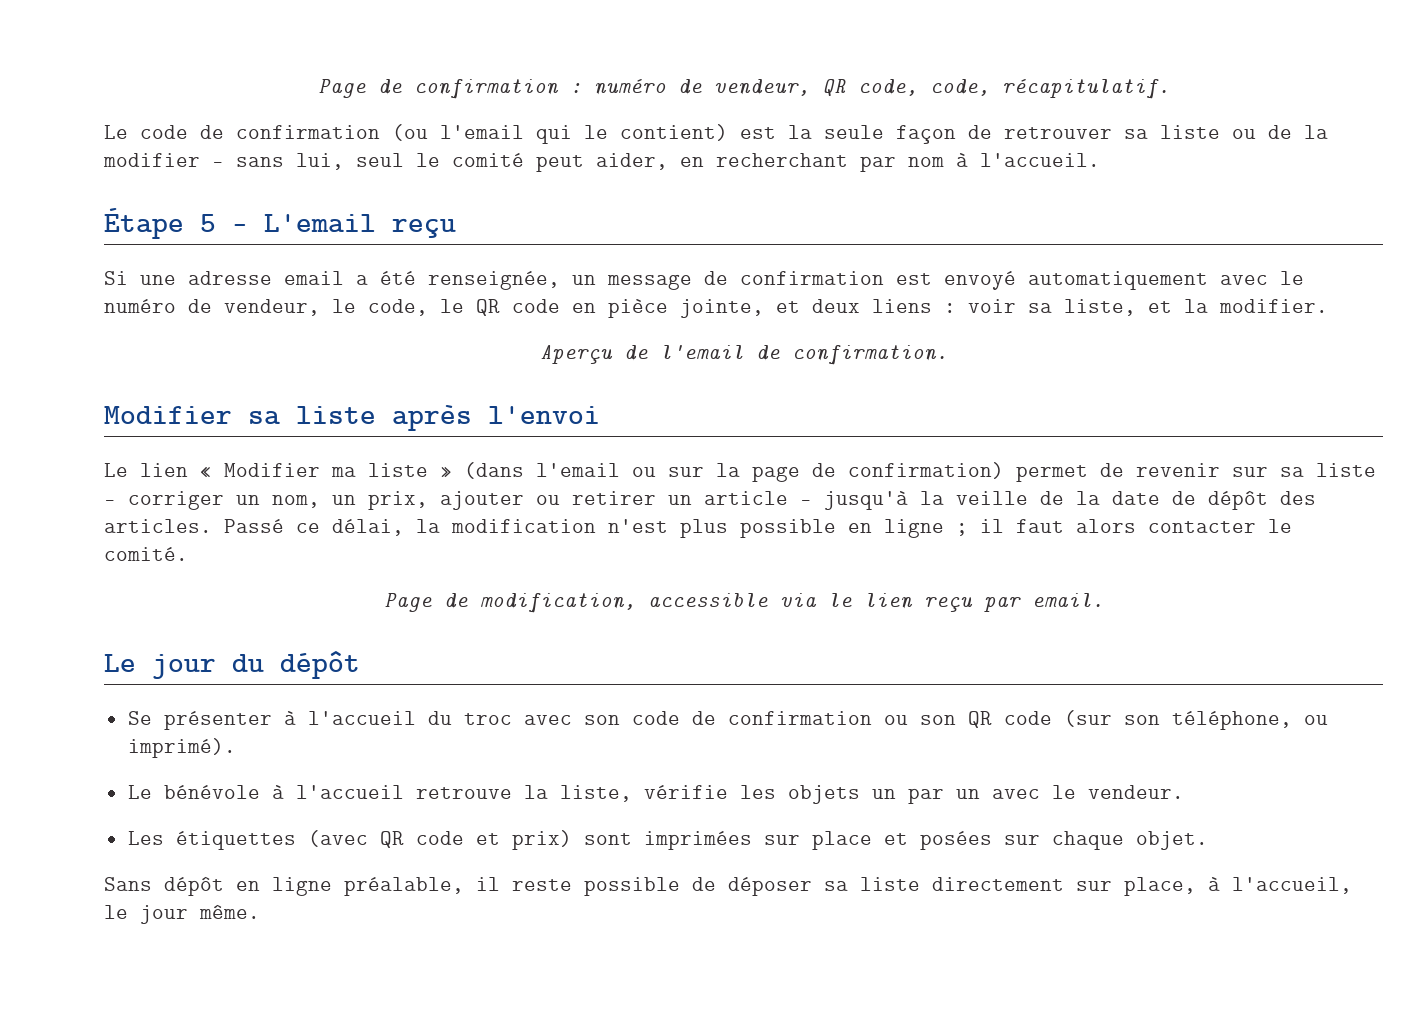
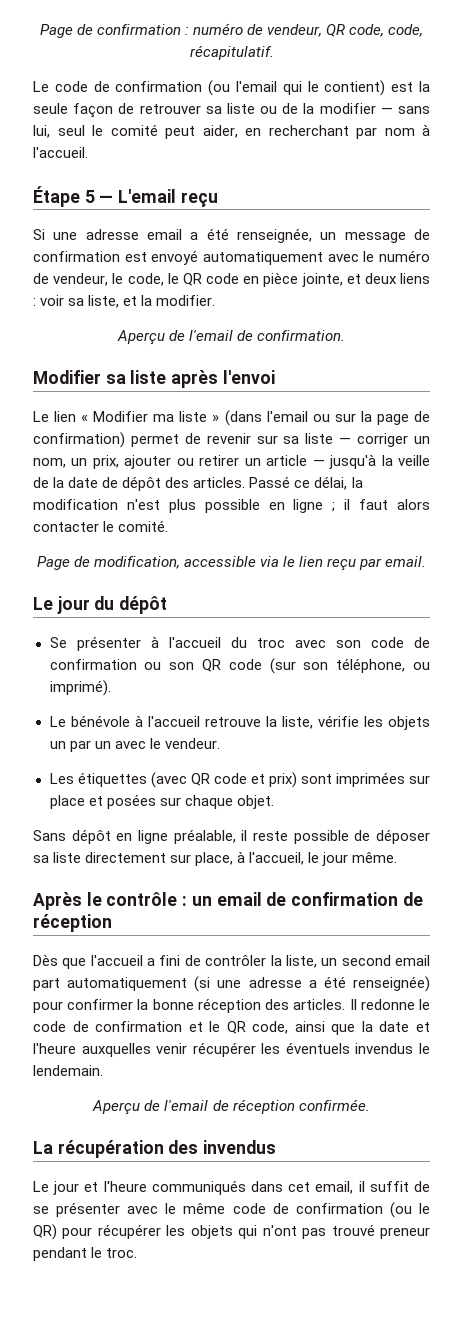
+ Après le contrôle : un email de confirmation de réception
+ Dès que l'accueil a fini de contrôler la liste, un second email part automatiquement (si une adresse a été renseignée) pour confirmer la bonne réception des articles. Il redonne le code de confirmation et le QR code, ainsi que la date et l'heure auxquelles venir récupérer les éventuels invendus le lendemain.
+ Aperçu de l'email de réception confirmée.
+ La récupération des invendus
+ Le jour et l'heure communiqués dans cet email, il suffit de se présenter avec le même code de confirmation (ou le QR) pour récupérer les objets qui n'ont pas trouvé preneur pendant le troc.

